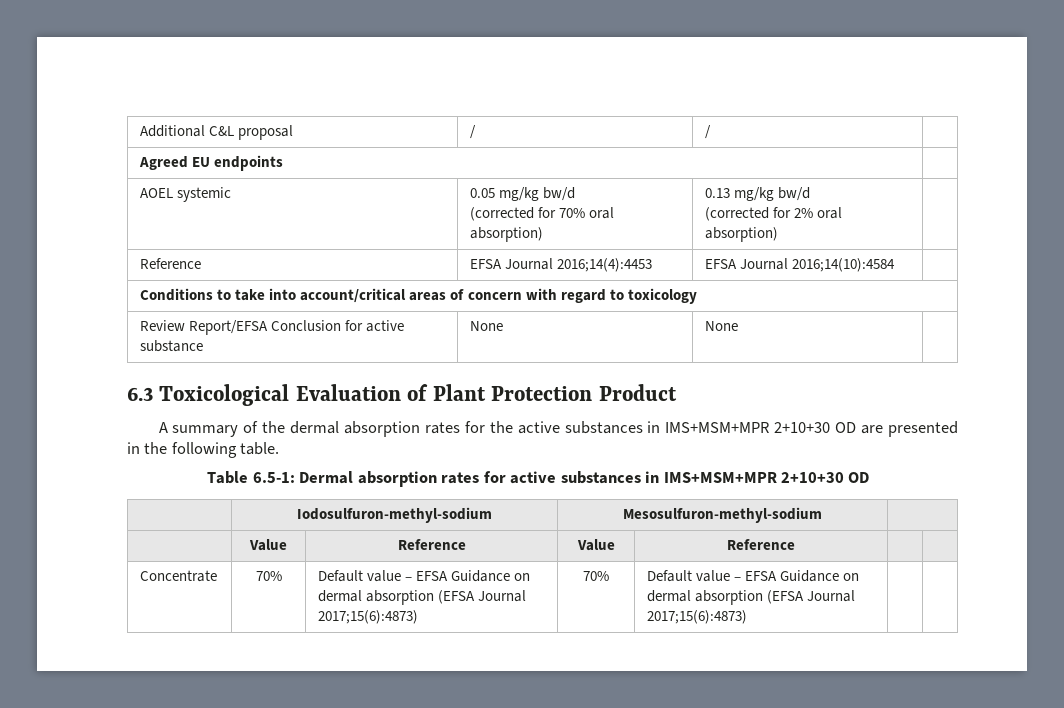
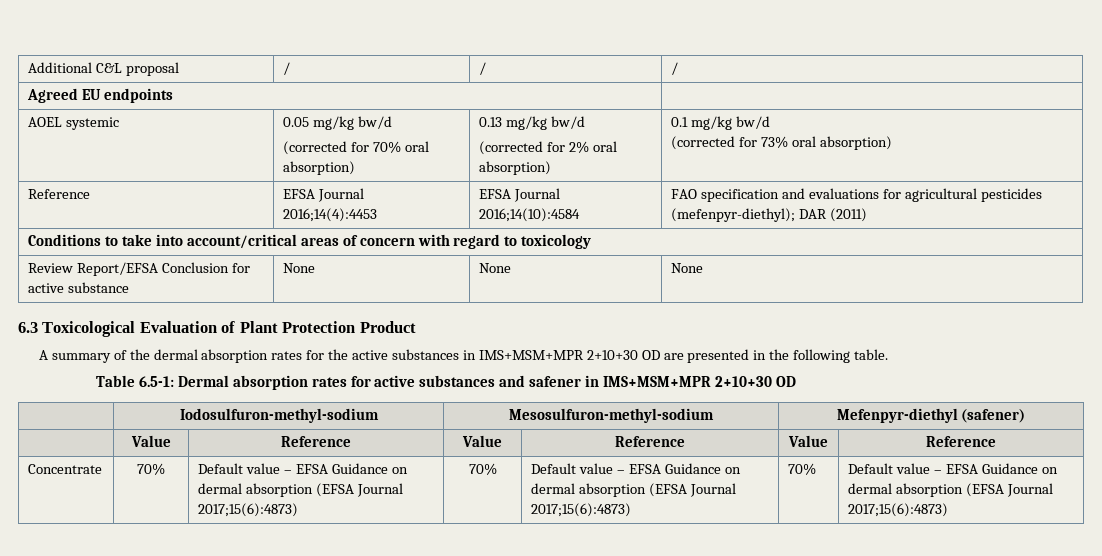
- Additional C&L proposal | / | / |
+ Additional C&L proposal | / | / | /
  AOEL systemic | 0.05 mg/kg bw/d
  (corrected for 70% oral absorption) | 0.13 mg/kg bw/d
- (corrected for 2% oral absorption) |
+ (corrected for 2% oral absorption) | 0.1 mg/kg bw/d
+ (corrected for 73% oral absorption)
- Reference | EFSA Journal 2016;14(4):4453 | EFSA Journal 2016;14(10):4584 |
+ Reference | EFSA Journal 2016;14(4):4453 | EFSA Journal 2016;14(10):4584 | FAO specification and evaluations for agricultural pesticides (mefenpyr-diethyl); DAR (2011)
- Review Report/EFSA Conclusion for active substance | None | None |
+ Review Report/EFSA Conclusion for active substance | None | None | None
- Table 6.5-1: Dermal absorption rates for active substances in IMS+MSM+MPR 2+10+30 OD
+ Table 6.5-1: Dermal absorption rates for active substances and safener in IMS+MSM+MPR 2+10+30 OD
- | Iodosulfuron-methyl-sodium | Mesosulfuron-methyl-sodium |
+ | Iodosulfuron-methyl-sodium | Mesosulfuron-methyl-sodium | Mefenpyr-diethyl (safener)
- | Value | Reference | Value | Reference | |
+ | Value | Reference | Value | Reference | Value | Reference
- Concentrate | 70% | Default value – EFSA Guidance on dermal absorption (EFSA Journal 2017;15(6):4873) | 70% | Default value – EFSA Guidance on dermal absorption (EFSA Journal 2017;15(6):4873) | |
+ Concentrate | 70% | Default value – EFSA Guidance on dermal absorption (EFSA Journal 2017;15(6):4873) | 70% | Default value – EFSA Guidance on dermal absorption (EFSA Journal 2017;15(6):4873) | 70% | Default value – EFSA Guidance on dermal absorption (EFSA Journal 2017;15(6):4873)

